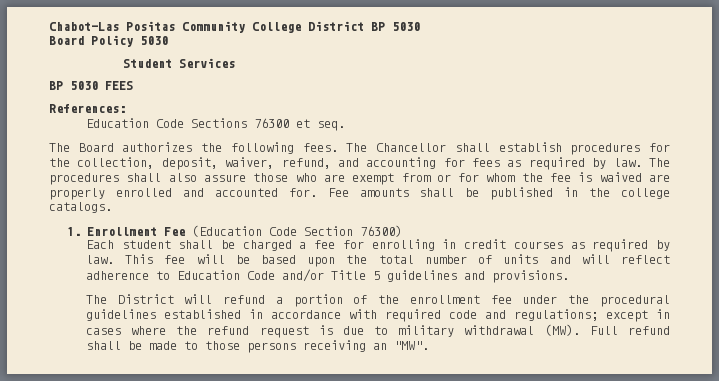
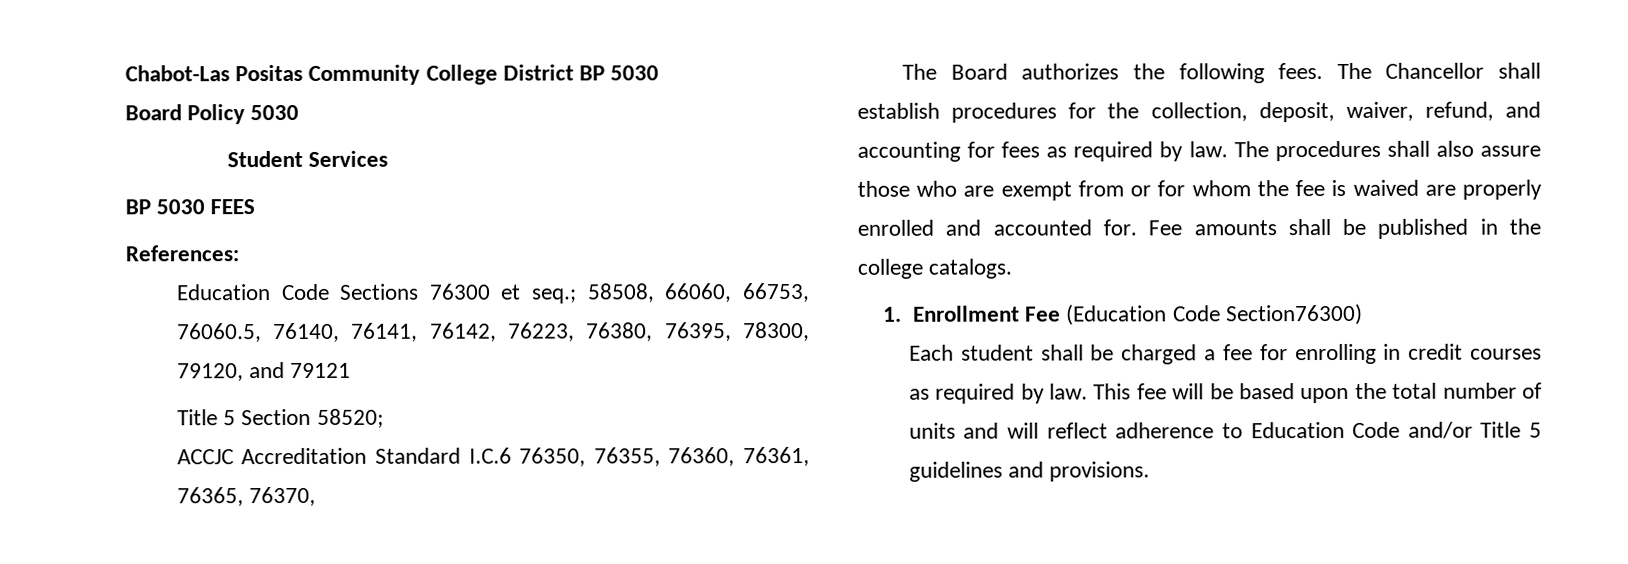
- Education Code Sections 76300 et seq.
+ Education Code Sections 76300 et seq.; 58508, 66060, 66753, 76060.5, 76140, 76141, 76142, 76223, 76380, 76395, 78300, 79120, and 79121
+ Title 5 Section 58520;
+ ACCJC Accreditation Standard I.C.6 76350, 76355, 76360, 76361, 76365, 76370,
- 1. Enrollment Fee (Education Code Section 76300)
+ 1. Enrollment Fee (Education Code Section76300)
- The District will refund a portion of the enrollment fee under the procedural guidelines established in accordance with required code and regulations; except in cases where the refund request is due to military withdrawal (MW). Full refund shall be made to those persons receiving an "MW".

